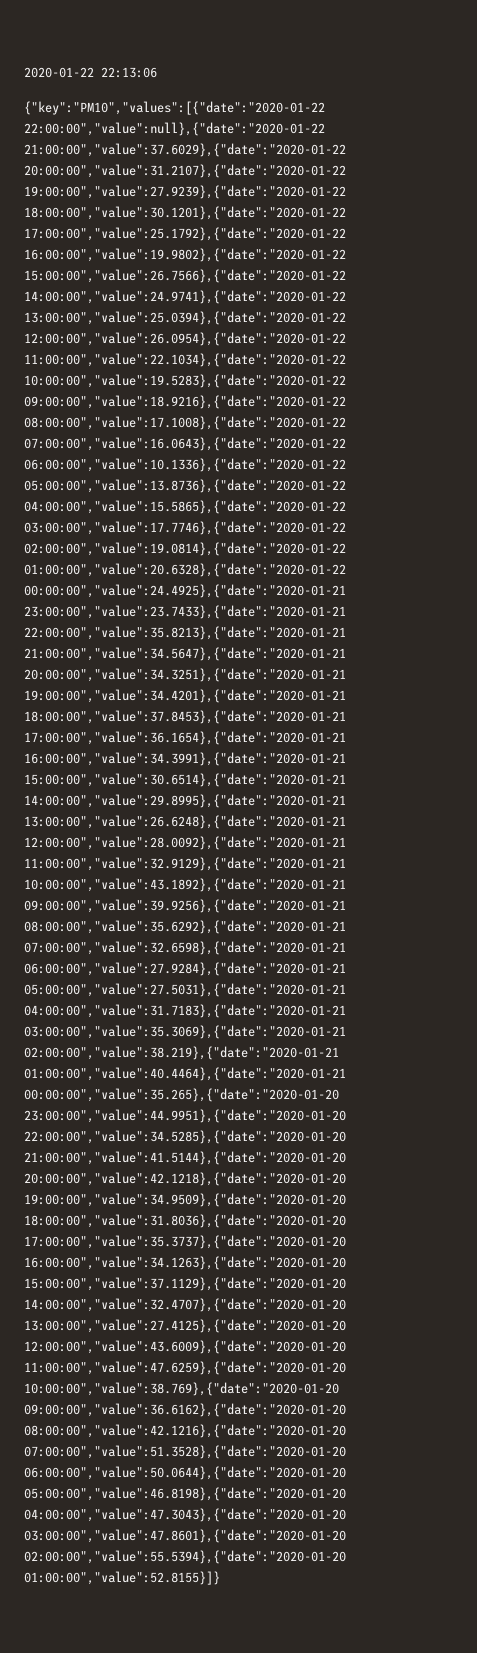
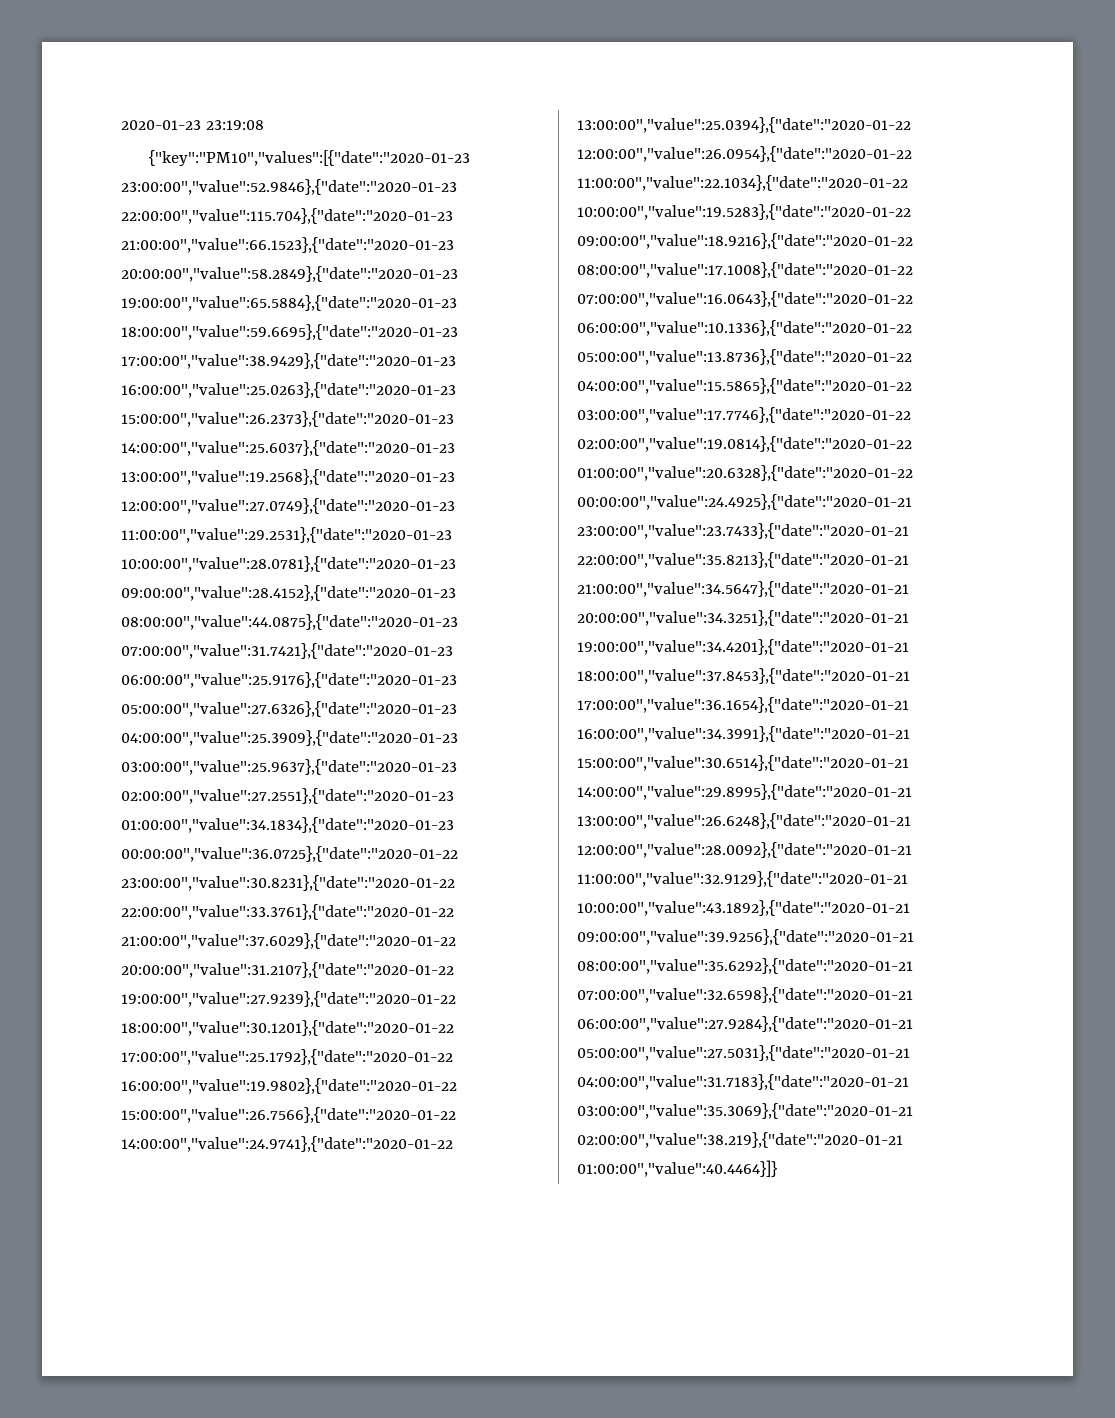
- 2020-01-22 22:13:06
- {"key":"PM10","values":[{"date":"2020-01-22 22:00:00","value":null},{"date":"2020-01-22 21:00:00","value":37.6029},{"date":"2020-01-22 20:00:00","value":31.2107},{"date":"2020-01-22 19:00:00","value":27.9239},{"date":"2020-01-22 18:00:00","value":30.1201},{"date":"2020-01-22 17:00:00","value":25.1792},{"date":"2020-01-22 16:00:00","value":19.9802},{"date":"2020-01-22 15:00:00","value":26.7566},{"date":"2020-01-22 14:00:00","value":24.9741},{"date":"2020-01-22 13:00:00","value":25.0394},{"date":"2020-01-22 12:00:00","value":26.0954},{"date":"2020-01-22 11:00:00","value":22.1034},{"date":"2020-01-22 10:00:00","value":19.5283},{"date":"2020-01-22 09:00:00","value":18.9216},{"date":"2020-01-22 08:00:00","value":17.1008},{"date":"2020-01-22 07:00:00","value":16.0643},{"date":"2020-01-22 06:00:00","value":10.1336},{"date":"2020-01-22 05:00:00","value":13.8736},{"date":"2020-01-22 04:00:00","value":15.5865},{"date":"2020-01-22 03:00:00","value":17.7746},{"date":"2020-01-22 02:00:00","value":19.0814},{"date":"2020-01-22 01:00:00","value":20.6328},{"date":"2020-01-22 00:00:00","value":24.4925},{"date":"2020-01-21 23:00:00","value":23.7433},{"date":"2020-01-21 22:00:00","value":35.8213},{"date":"2020-01-21 21:00:00","value":34.5647},{"date":"2020-01-21 20:00:00","value":34.3251},{"date":"2020-01-21 19:00:00","value":34.4201},{"date":"2020-01-21 18:00:00","value":37.8453},{"date":"2020-01-21 17:00:00","value":36.1654},{"date":"2020-01-21 16:00:00","value":34.3991},{"date":"2020-01-21 15:00:00","value":30.6514},{"date":"2020-01-21 14:00:00","value":29.8995},{"date":"2020-01-21 13:00:00","value":26.6248},{"date":"2020-01-21 12:00:00","value":28.0092},{"date":"2020-01-21 11:00:00","value":32.9129},{"date":"2020-01-21 10:00:00","value":43.1892},{"date":"2020-01-21 09:00:00","value":39.9256},{"date":"2020-01-21 08:00:00","value":35.6292},{"date":"2020-01-21 07:00:00","value":32.6598},{"date":"2020-01-21 06:00:00","value":27.9284},{"date":"2020-01-21 05:00:00","value":27.5031},{"date":"2020-01-21 04:00:00","value":31.7183},{"date":"2020-01-21 03:00:00","value":35.3069},{"date":"2020-01-21 02:00:00","value":38.219},{"date":"2020-01-21 01:00:00","value":40.4464},{"date":"2020-01-21 00:00:00","value":35.265},{"date":"2020-01-20 23:00:00","value":44.9951},{"date":"2020-01-20 22:00:00","value":34.5285},{"date":"2020-01-20 21:00:00","value":41.5144},{"date":"2020-01-20 20:00:00","value":42.1218},{"date":"2020-01-20 19:00:00","value":34.9509},{"date":"2020-01-20 18:00:00","value":31.8036},{"date":"2020-01-20 17:00:00","value":35.3737},{"date":"2020-01-20 16:00:00","value":34.1263},{"date":"2020-01-20 15:00:00","value":37.1129},{"date":"2020-01-20 14:00:00","value":32.4707},{"date":"2020-01-20 13:00:00","value":27.4125},{"date":"2020-01-20 12:00:00","value":43.6009},{"date":"2020-01-20 11:00:00","value":47.6259},{"date":"2020-01-20 10:00:00","value":38.769},{"date":"2020-01-20 09:00:00","value":36.6162},{"date":"2020-01-20 08:00:00","value":42.1216},{"date":"2020-01-20 07:00:00","value":51.3528},{"date":"2020-01-20 06:00:00","value":50.0644},{"date":"2020-01-20 05:00:00","value":46.8198},{"date":"2020-01-20 04:00:00","value":47.3043},{"date":"2020-01-20 03:00:00","value":47.8601},{"date":"2020-01-20 02:00:00","value":55.5394},{"date":"2020-01-20 01:00:00","value":52.8155}]}
+ 2020-01-23 23:19:08
+ {"key":"PM10","values":[{"date":"2020-01-23 23:00:00","value":52.9846},{"date":"2020-01-23 22:00:00","value":115.704},{"date":"2020-01-23 21:00:00","value":66.1523},{"date":"2020-01-23 20:00:00","value":58.2849},{"date":"2020-01-23 19:00:00","value":65.5884},{"date":"2020-01-23 18:00:00","value":59.6695},{"date":"2020-01-23 17:00:00","value":38.9429},{"date":"2020-01-23 16:00:00","value":25.0263},{"date":"2020-01-23 15:00:00","value":26.2373},{"date":"2020-01-23 14:00:00","value":25.6037},{"date":"2020-01-23 13:00:00","value":19.2568},{"date":"2020-01-23 12:00:00","value":27.0749},{"date":"2020-01-23 11:00:00","value":29.2531},{"date":"2020-01-23 10:00:00","value":28.0781},{"date":"2020-01-23 09:00:00","value":28.4152},{"date":"2020-01-23 08:00:00","value":44.0875},{"date":"2020-01-23 07:00:00","value":31.7421},{"date":"2020-01-23 06:00:00","value":25.9176},{"date":"2020-01-23 05:00:00","value":27.6326},{"date":"2020-01-23 04:00:00","value":25.3909},{"date":"2020-01-23 03:00:00","value":25.9637},{"date":"2020-01-23 02:00:00","value":27.2551},{"date":"2020-01-23 01:00:00","value":34.1834},{"date":"2020-01-23 00:00:00","value":36.0725},{"date":"2020-01-22 23:00:00","value":30.8231},{"date":"2020-01-22 22:00:00","value":33.3761},{"date":"2020-01-22 21:00:00","value":37.6029},{"date":"2020-01-22 20:00:00","value":31.2107},{"date":"2020-01-22 19:00:00","value":27.9239},{"date":"2020-01-22 18:00:00","value":30.1201},{"date":"2020-01-22 17:00:00","value":25.1792},{"date":"2020-01-22 16:00:00","value":19.9802},{"date":"2020-01-22 15:00:00","value":26.7566},{"date":"2020-01-22 14:00:00","value":24.9741},{"date":"2020-01-22 13:00:00","value":25.0394},{"date":"2020-01-22 12:00:00","value":26.0954},{"date":"2020-01-22 11:00:00","value":22.1034},{"date":"2020-01-22 10:00:00","value":19.5283},{"date":"2020-01-22 09:00:00","value":18.9216},{"date":"2020-01-22 08:00:00","value":17.1008},{"date":"2020-01-22 07:00:00","value":16.0643},{"date":"2020-01-22 06:00:00","value":10.1336},{"date":"2020-01-22 05:00:00","value":13.8736},{"date":"2020-01-22 04:00:00","value":15.5865},{"date":"2020-01-22 03:00:00","value":17.7746},{"date":"2020-01-22 02:00:00","value":19.0814},{"date":"2020-01-22 01:00:00","value":20.6328},{"date":"2020-01-22 00:00:00","value":24.4925},{"date":"2020-01-21 23:00:00","value":23.7433},{"date":"2020-01-21 22:00:00","value":35.8213},{"date":"2020-01-21 21:00:00","value":34.5647},{"date":"2020-01-21 20:00:00","value":34.3251},{"date":"2020-01-21 19:00:00","value":34.4201},{"date":"2020-01-21 18:00:00","value":37.8453},{"date":"2020-01-21 17:00:00","value":36.1654},{"date":"2020-01-21 16:00:00","value":34.3991},{"date":"2020-01-21 15:00:00","value":30.6514},{"date":"2020-01-21 14:00:00","value":29.8995},{"date":"2020-01-21 13:00:00","value":26.6248},{"date":"2020-01-21 12:00:00","value":28.0092},{"date":"2020-01-21 11:00:00","value":32.9129},{"date":"2020-01-21 10:00:00","value":43.1892},{"date":"2020-01-21 09:00:00","value":39.9256},{"date":"2020-01-21 08:00:00","value":35.6292},{"date":"2020-01-21 07:00:00","value":32.6598},{"date":"2020-01-21 06:00:00","value":27.9284},{"date":"2020-01-21 05:00:00","value":27.5031},{"date":"2020-01-21 04:00:00","value":31.7183},{"date":"2020-01-21 03:00:00","value":35.3069},{"date":"2020-01-21 02:00:00","value":38.219},{"date":"2020-01-21 01:00:00","value":40.4464}]}

